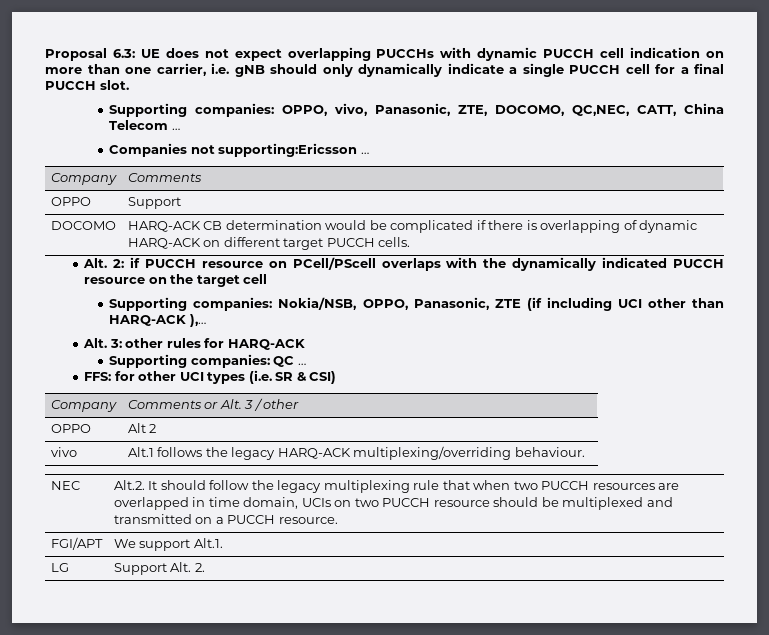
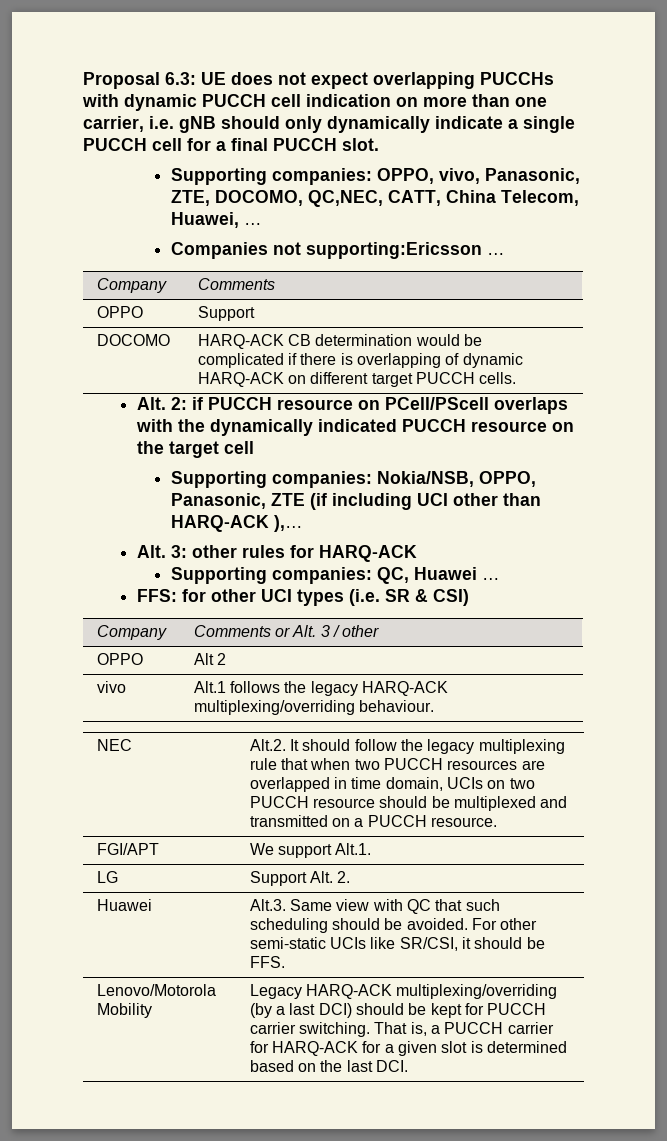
- Supporting companies: OPPO, vivo, Panasonic, ZTE, DOCOMO, QC,NEC, CATT, China Telecom …
+ Supporting companies: OPPO, vivo, Panasonic, ZTE, DOCOMO, QC,NEC, CATT, China Telecom, Huawei, …
- Supporting companies: QC …
+ Supporting companies: QC, Huawei …
+ Huawei | Alt.3. Same view with QC that such scheduling should be avoided. For other semi-static UCIs like SR/CSI, it should be FFS.
+ Lenovo/Motorola Mobility | Legacy HARQ-ACK multiplexing/overriding (by a last DCI) should be kept for PUCCH carrier switching. That is, a PUCCH carrier for HARQ-ACK for a given slot is determined based on the last DCI.

